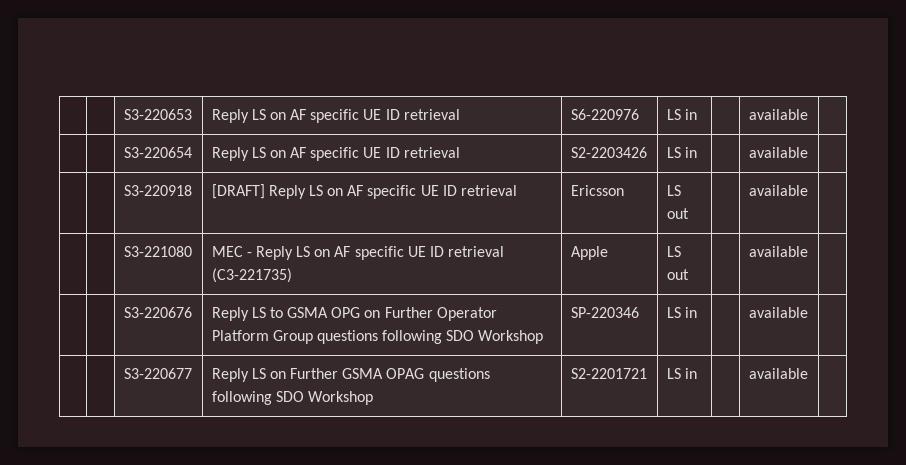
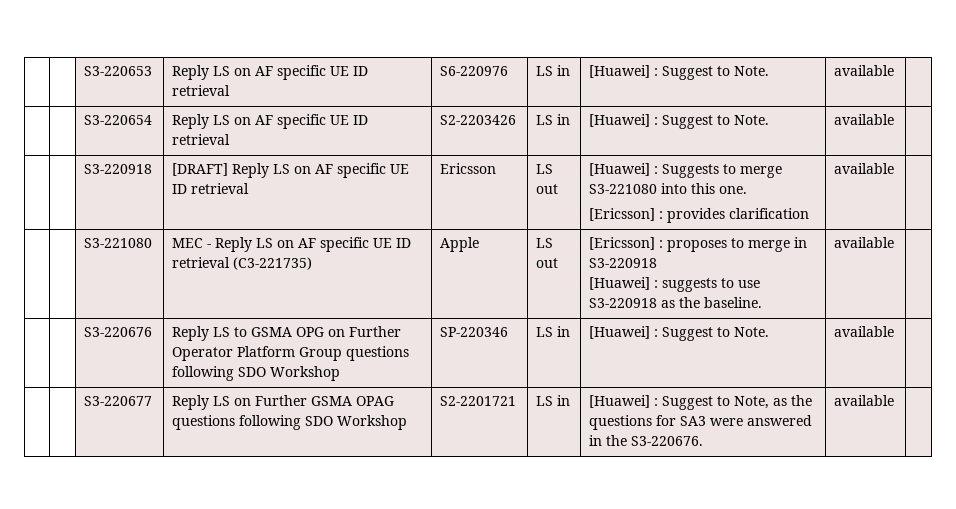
- | | S3-220653 | Reply LS on AF specific UE ID retrieval | S6-220976 | LS in | | available |
+ | | S3-220653 | Reply LS on AF specific UE ID retrieval | S6-220976 | LS in | [Huawei] : Suggest to Note. | available |
- | | S3-220654 | Reply LS on AF specific UE ID retrieval | S2-2203426 | LS in | | available |
+ | | S3-220654 | Reply LS on AF specific UE ID retrieval | S2-2203426 | LS in | [Huawei] : Suggest to Note. | available |
- | | S3-220918 | [DRAFT] Reply LS on AF specific UE ID retrieval | Ericsson | LS out | | available |
+ | | S3-220918 | [DRAFT] Reply LS on AF specific UE ID retrieval | Ericsson | LS out | [Huawei] : Suggests to merge S3-221080 into this one.
+ [Ericsson] : provides clarification | available |
- | | S3-221080 | MEC - Reply LS on AF specific UE ID retrieval (C3-221735) | Apple | LS out | | available |
+ | | S3-221080 | MEC - Reply LS on AF specific UE ID retrieval (C3-221735) | Apple | LS out | [Ericsson] : proposes to merge in S3-220918
+ [Huawei] : suggests to use S3-220918 as the baseline. | available |
- | | S3-220676 | Reply LS to GSMA OPG on Further Operator Platform Group questions following SDO Workshop | SP-220346 | LS in | | available |
+ | | S3-220676 | Reply LS to GSMA OPG on Further Operator Platform Group questions following SDO Workshop | SP-220346 | LS in | [Huawei] : Suggest to Note. | available |
- | | S3-220677 | Reply LS on Further GSMA OPAG questions following SDO Workshop | S2-2201721 | LS in | | available |
+ | | S3-220677 | Reply LS on Further GSMA OPAG questions following SDO Workshop | S2-2201721 | LS in | [Huawei] : Suggest to Note, as the questions for SA3 were answered in the S3-220676. | available |

